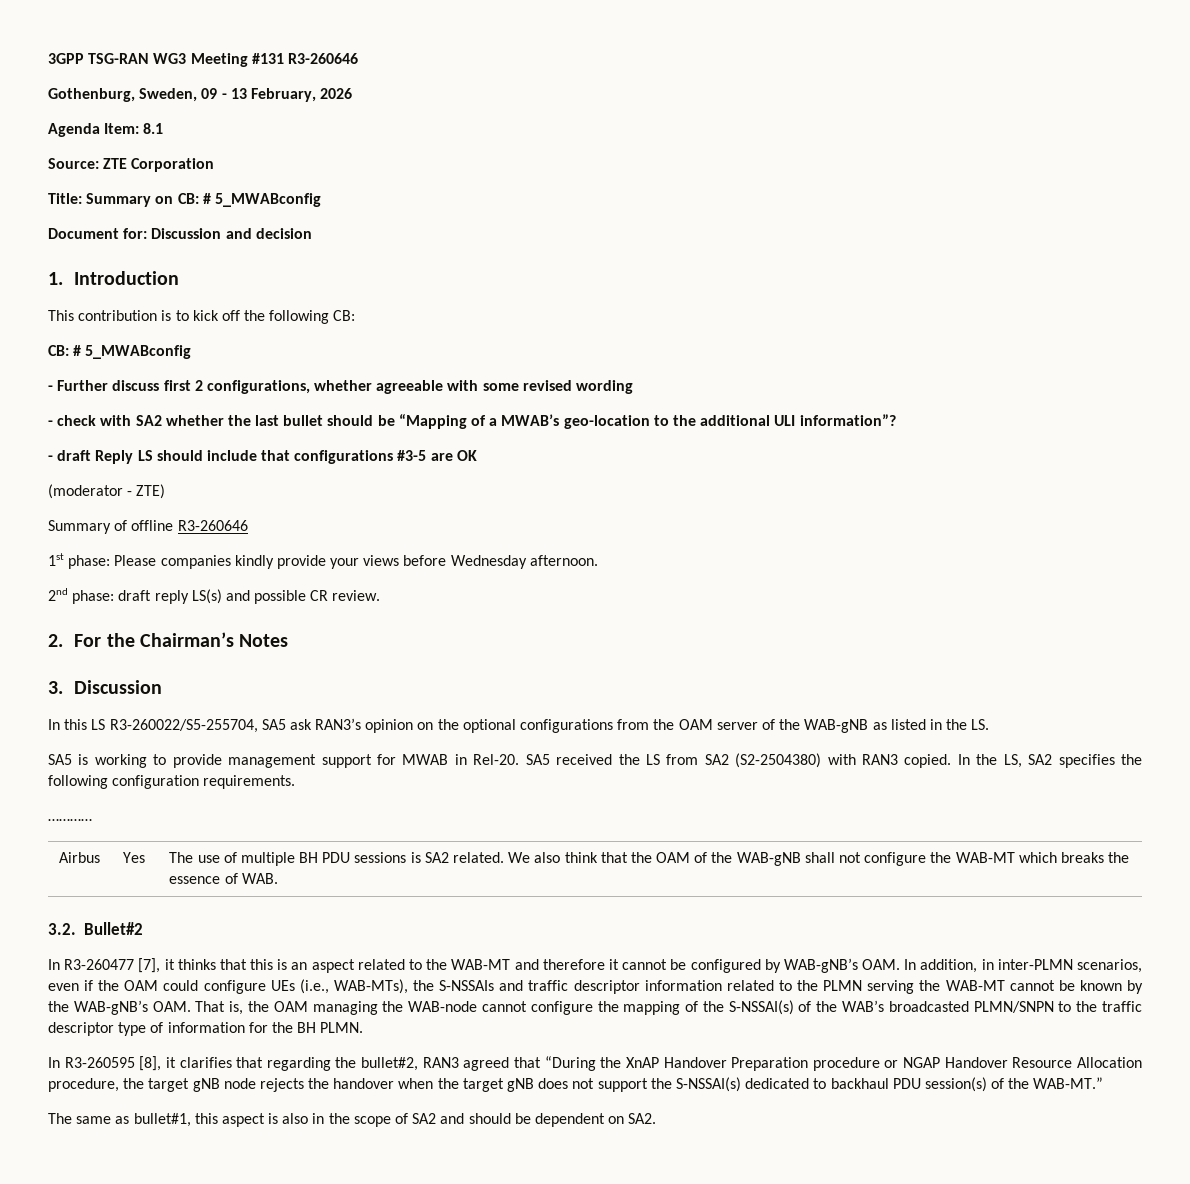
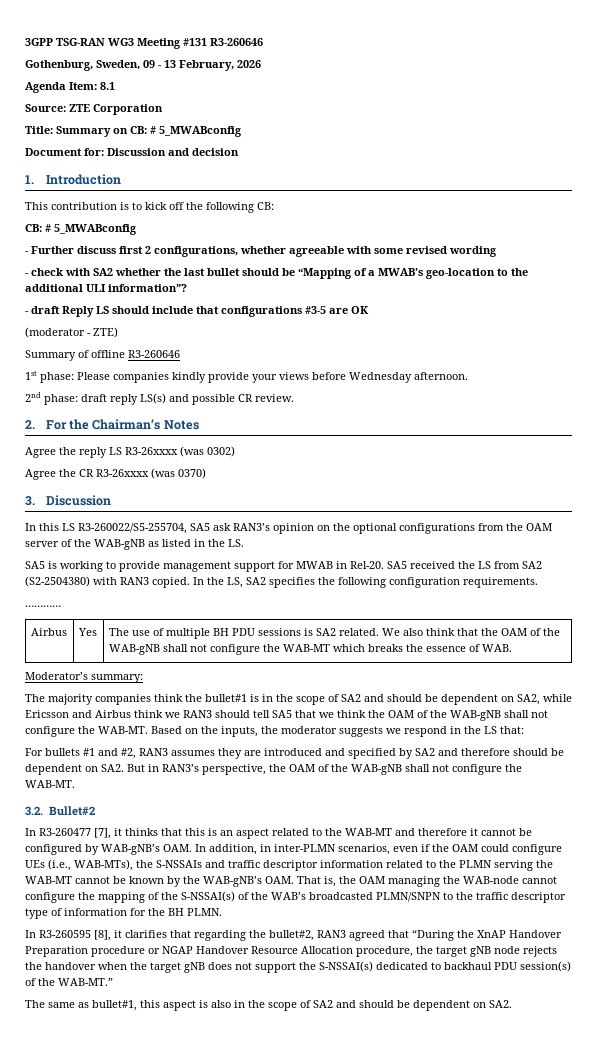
+ Agree the reply LS R3-26xxxx (was 0302)
+ Agree the CR R3-26xxxx (was 0370)
+ Moderator’s summary:
+ The majority companies think the bullet#1 is in the scope of SA2 and should be dependent on SA2, while Ericsson and Airbus think we RAN3 should tell SA5 that we think the OAM of the WAB-gNB shall not configure the WAB-MT. Based on the inputs, the moderator suggests we respond in the LS that:
+ For bullets #1 and #2, RAN3 assumes they are introduced and specified by SA2 and therefore should be dependent on SA2. But in RAN3’s perspective, the OAM of the WAB-gNB shall not configure the WAB-MT.

